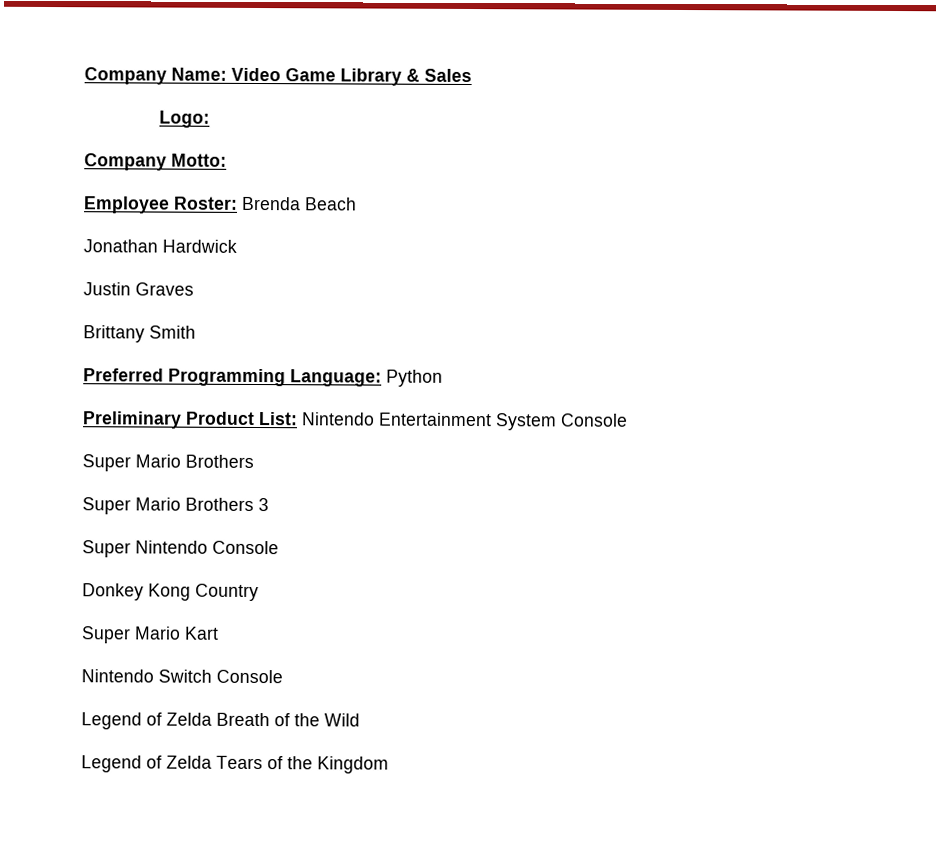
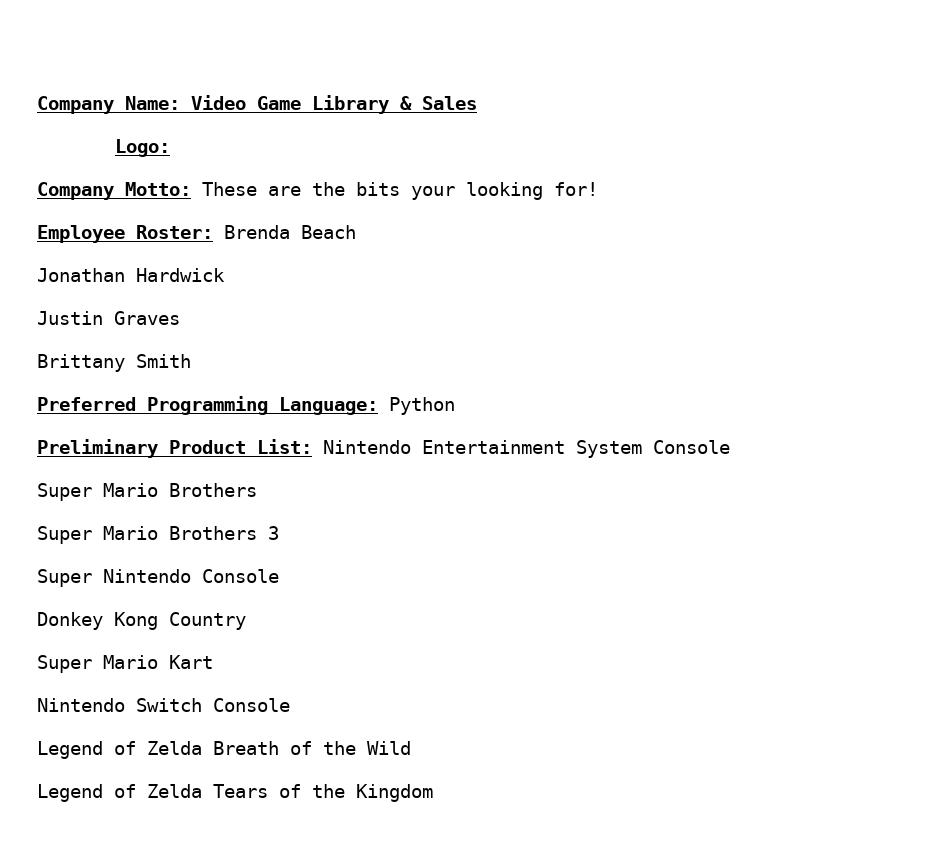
- Company Motto:
+ Company Motto: These are the bits your looking for!

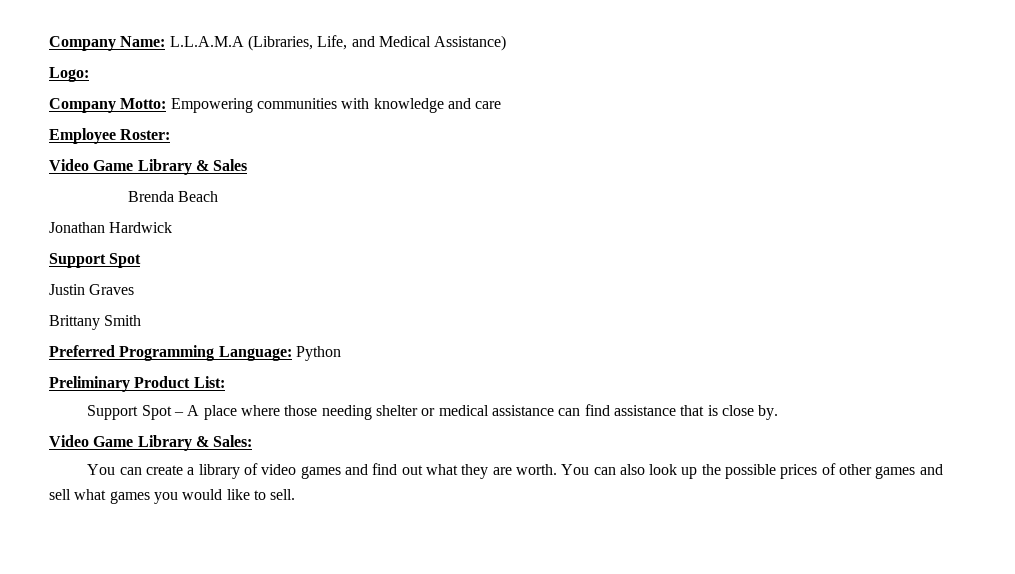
- Company Name: Video Game Library & Sales
+ Company Name: L.L.A.M.A (Libraries, Life, and Medical Assistance)
+ Logo:
+ Company Motto: Empowering communities with knowledge and care
+ Employee Roster:
+ Video Game Library & Sales
- Logo:
- Company Motto: These are the bits your looking for!
- Employee Roster: Brenda Beach
+ Brenda Beach
  Jonathan Hardwick
+ Support Spot
- Preliminary Product List: Nintendo Entertainment System Console
- Super Mario Brothers
- Super Mario Brothers 3
- Super Nintendo Console
- Donkey Kong Country
- Super Mario Kart
- Nintendo Switch Console
- Legend of Zelda Breath of the Wild
- Legend of Zelda Tears of the Kingdom
+ Preliminary Product List:
+ Support Spot – A place where those needing shelter or medical assistance can find assistance that is close by.
+ Video Game Library & Sales:
+ You can create a library of video games and find out what they are worth. You can also look up the possible prices of other games and sell what games you would like to sell.

